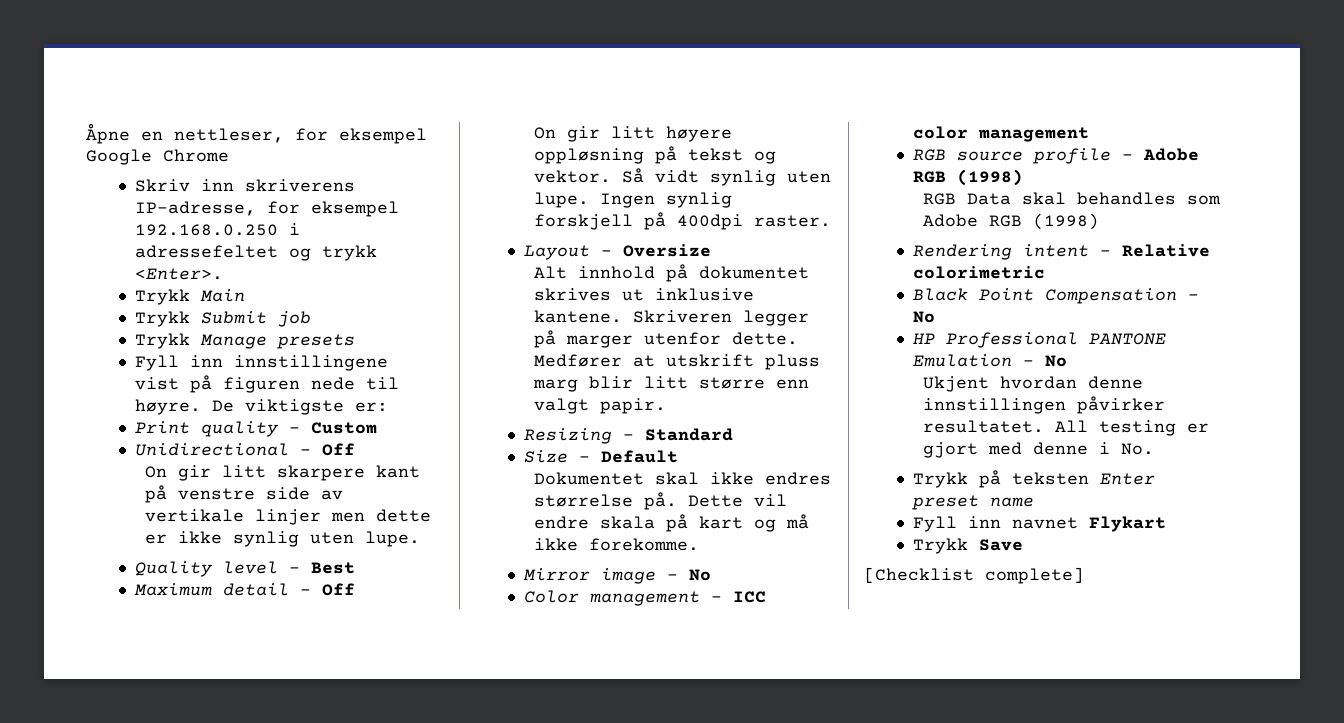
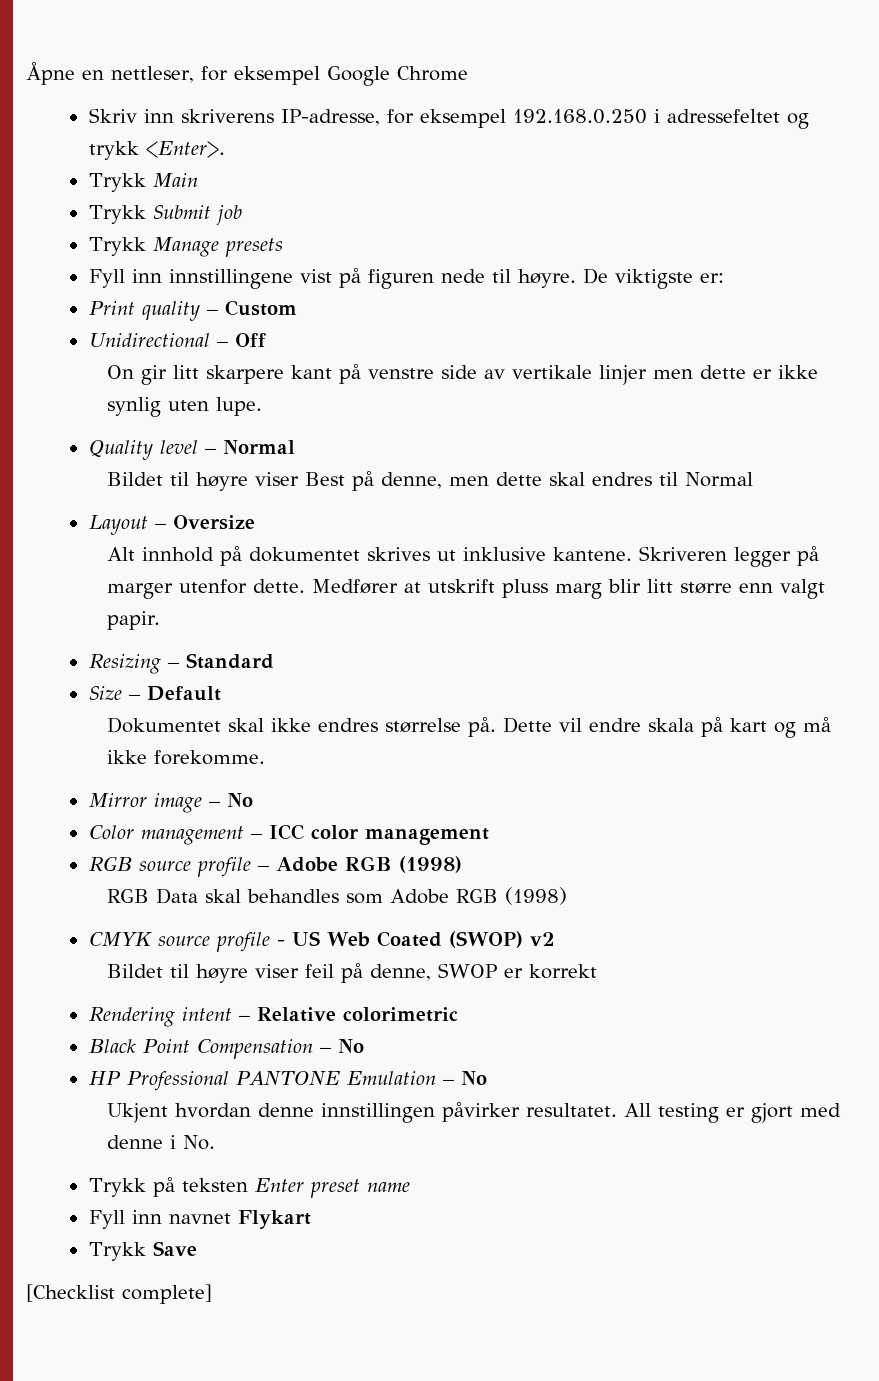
- Quality level – Best
- Maximum detail – Off
- On gir litt høyere oppløsning på tekst og vektor. Så vidt synlig uten lupe. Ingen synlig forskjell på 400dpi raster.
+ Quality level – Normal
+ Bildet til høyre viser Best på denne, men dette skal endres til Normal
+ CMYK source profile - US Web Coated (SWOP) v2
+ Bildet til høyre viser feil på denne, SWOP er korrekt

